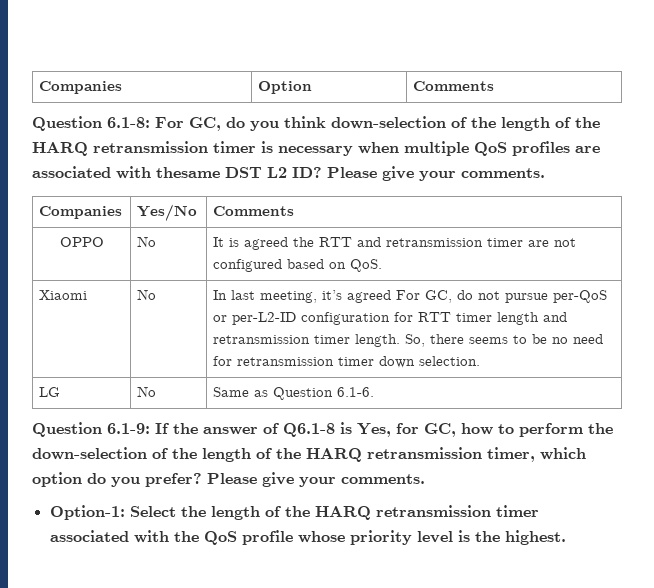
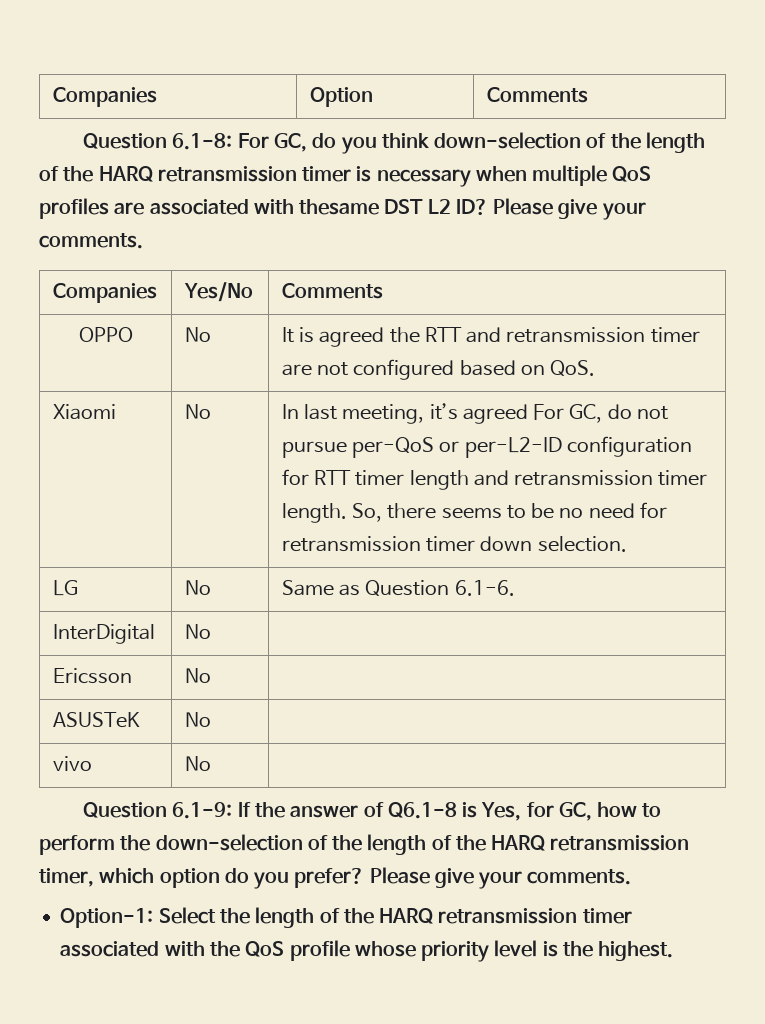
+ InterDigital | No |
+ Ericsson | No |
+ ASUSTeK | No |
+ vivo | No |

